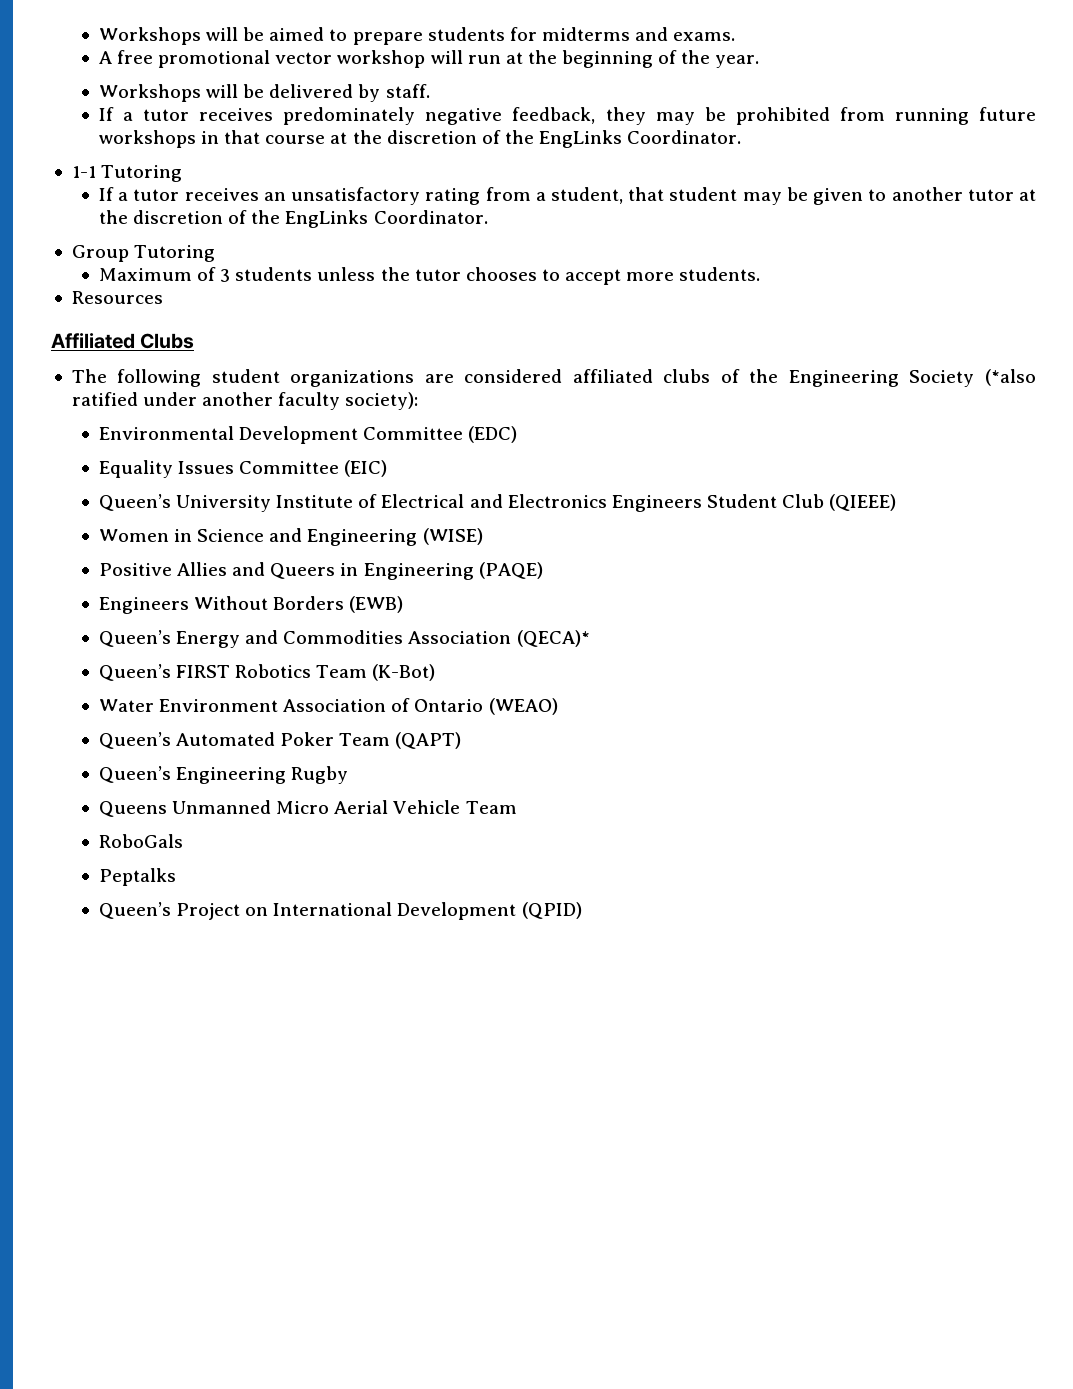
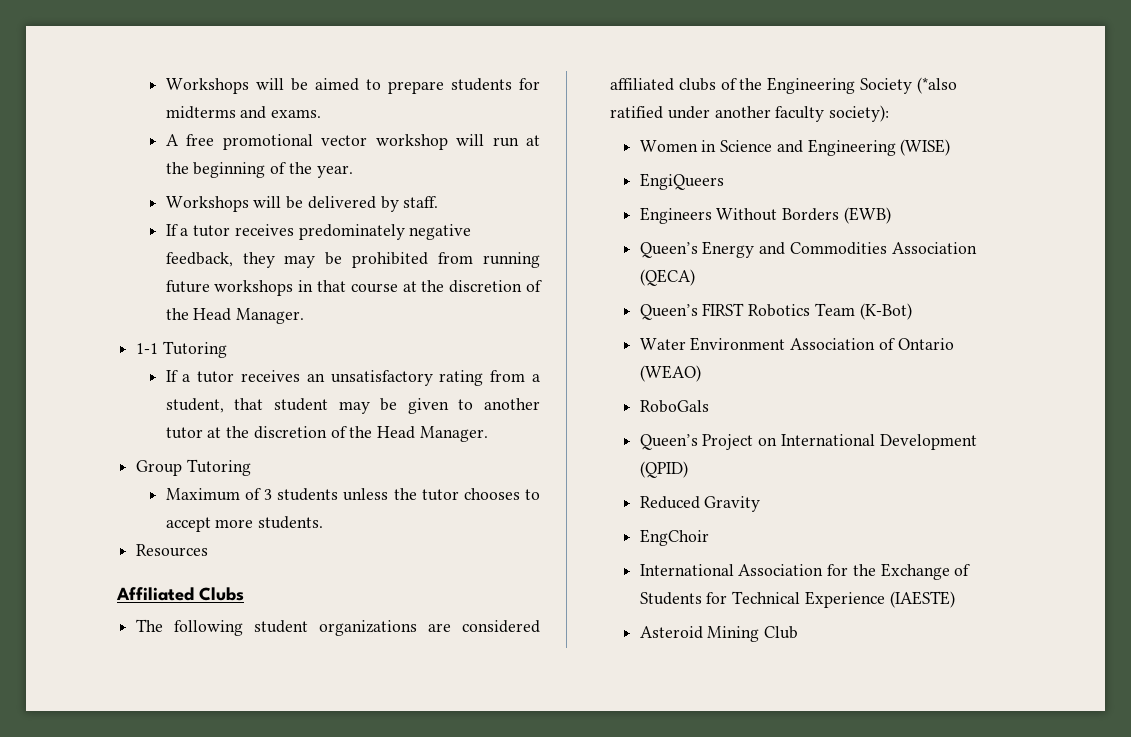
- If a tutor receives predominately negative feedback, they may be prohibited from running future workshops in that course at the discretion of the EngLinks Coordinator.
+ If a tutor receives predominately negative feedback, they may be prohibited from running future workshops in that course at the discretion of the Head Manager.
- If a tutor receives an unsatisfactory rating from a student, that student may be given to another tutor at the discretion of the EngLinks Coordinator.
+ If a tutor receives an unsatisfactory rating from a student, that student may be given to another tutor at the discretion of the Head Manager.
- Environmental Development Committee (EDC)
- Equality Issues Committee (EIC)
- Queen’s University Institute of Electrical and Electronics Engineers Student Club (QIEEE)
- Positive Allies and Queers in Engineering (PAQE)
+ EngiQueers
- Queen’s Energy and Commodities Association (QECA)*
+ Queen’s Energy and Commodities Association (QECA)
- Queen’s Automated Poker Team (QAPT)
- Queen’s Engineering Rugby
- Queens Unmanned Micro Aerial Vehicle Team
- Peptalks
+ Reduced Gravity
+ EngChoir
+ International Association for the Exchange of Students for Technical Experience (IAESTE)
+ Asteroid Mining Club

